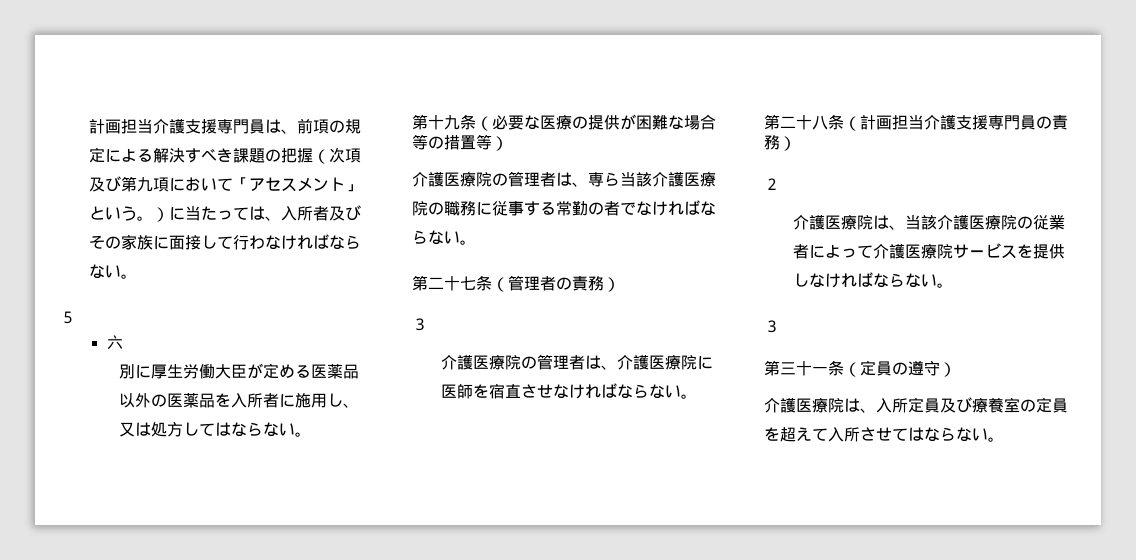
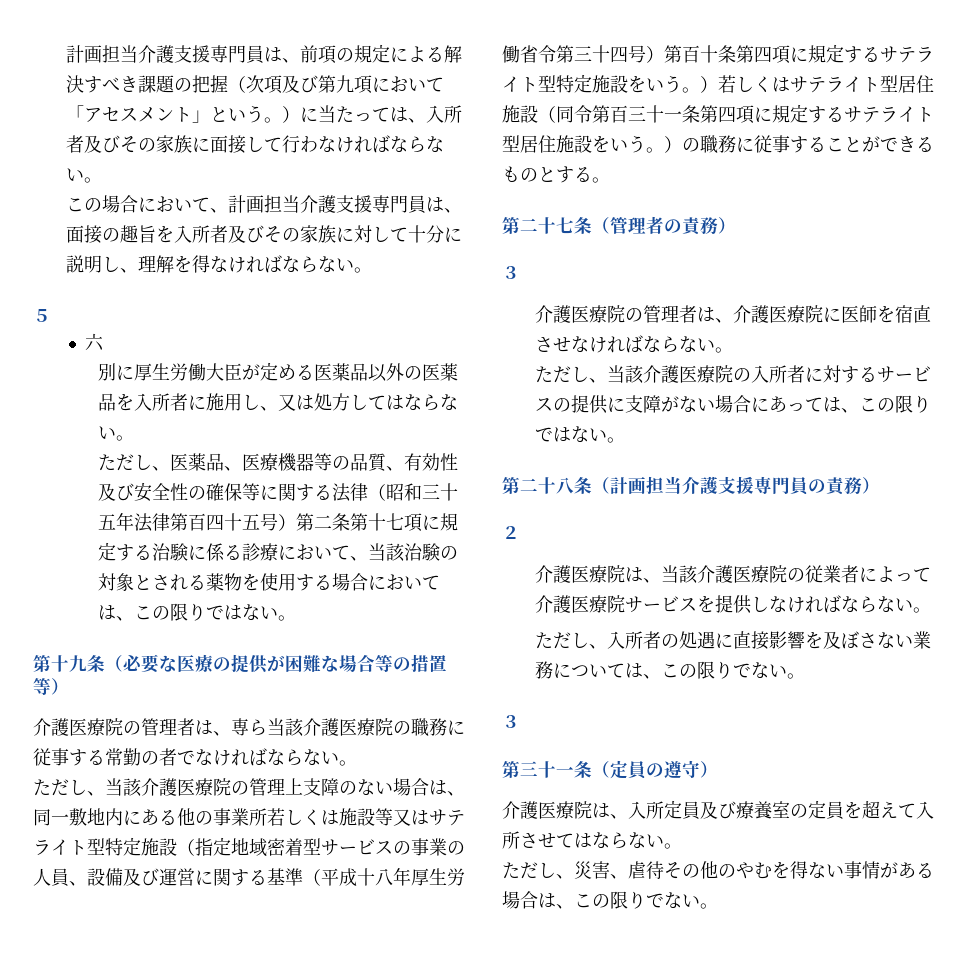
+ この場合において、計画担当介護支援専門員は、面接の趣旨を入所者及びその家族に対して十分に説明し、理解を得なければならない。
+ ただし、医薬品、医療機器等の品質、有効性及び安全性の確保等に関する法律（昭和三十五年法律第百四十五号）第二条第十七項に規定する治験に係る診療において、当該治験の対象とされる薬物を使用する場合においては、この限りではない。
+ ただし、当該介護医療院の管理上支障のない場合は、同一敷地内にある他の事業所若しくは施設等又はサテライト型特定施設（指定地域密着型サービスの事業の人員、設備及び運営に関する基準（平成十八年厚生労働省令第三十四号）第百十条第四項に規定するサテライト型特定施設をいう。）若しくはサテライト型居住施設（同令第百三十一条第四項に規定するサテライト型居住施設をいう。）の職務に従事することができるものとする。
+ ただし、当該介護医療院の入所者に対するサービスの提供に支障がない場合にあっては、この限りではない。
+ ただし、入所者の処遇に直接影響を及ぼさない業務については、この限りでない。
+ ただし、災害、虐待その他のやむを得ない事情がある場合は、この限りでない。

